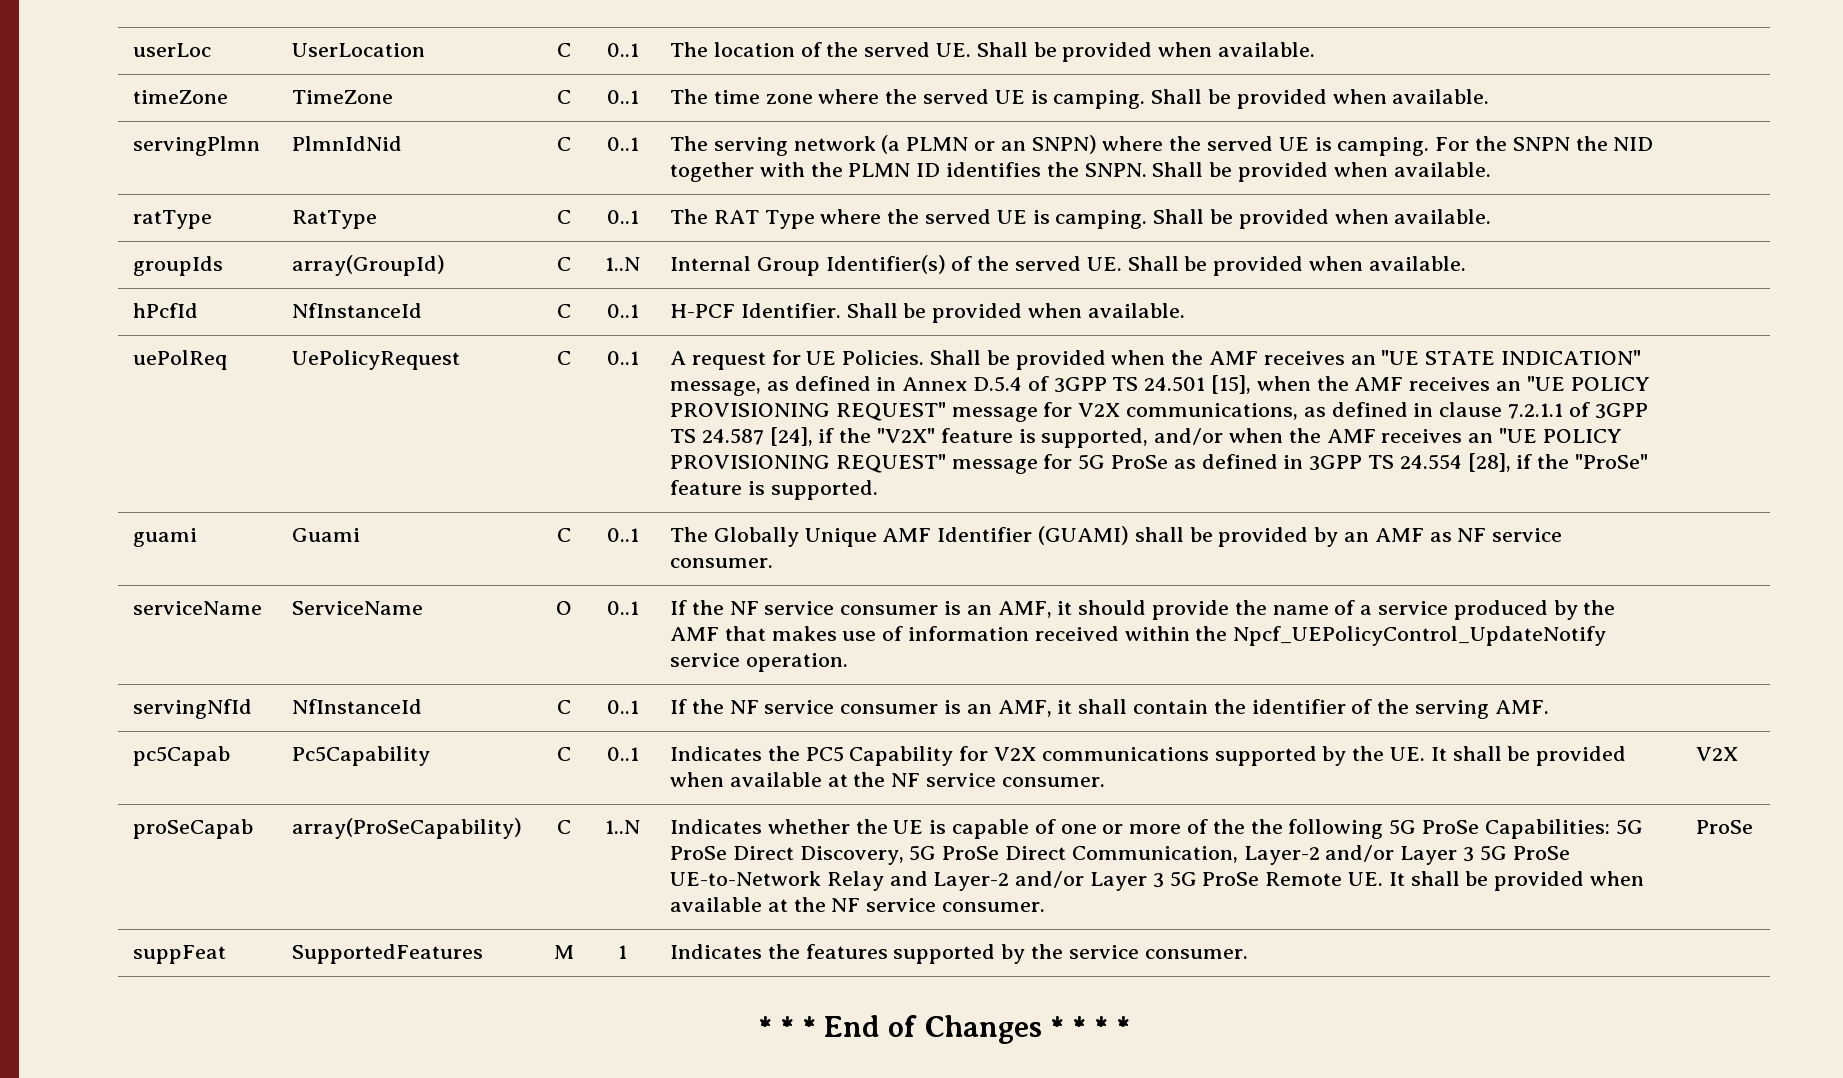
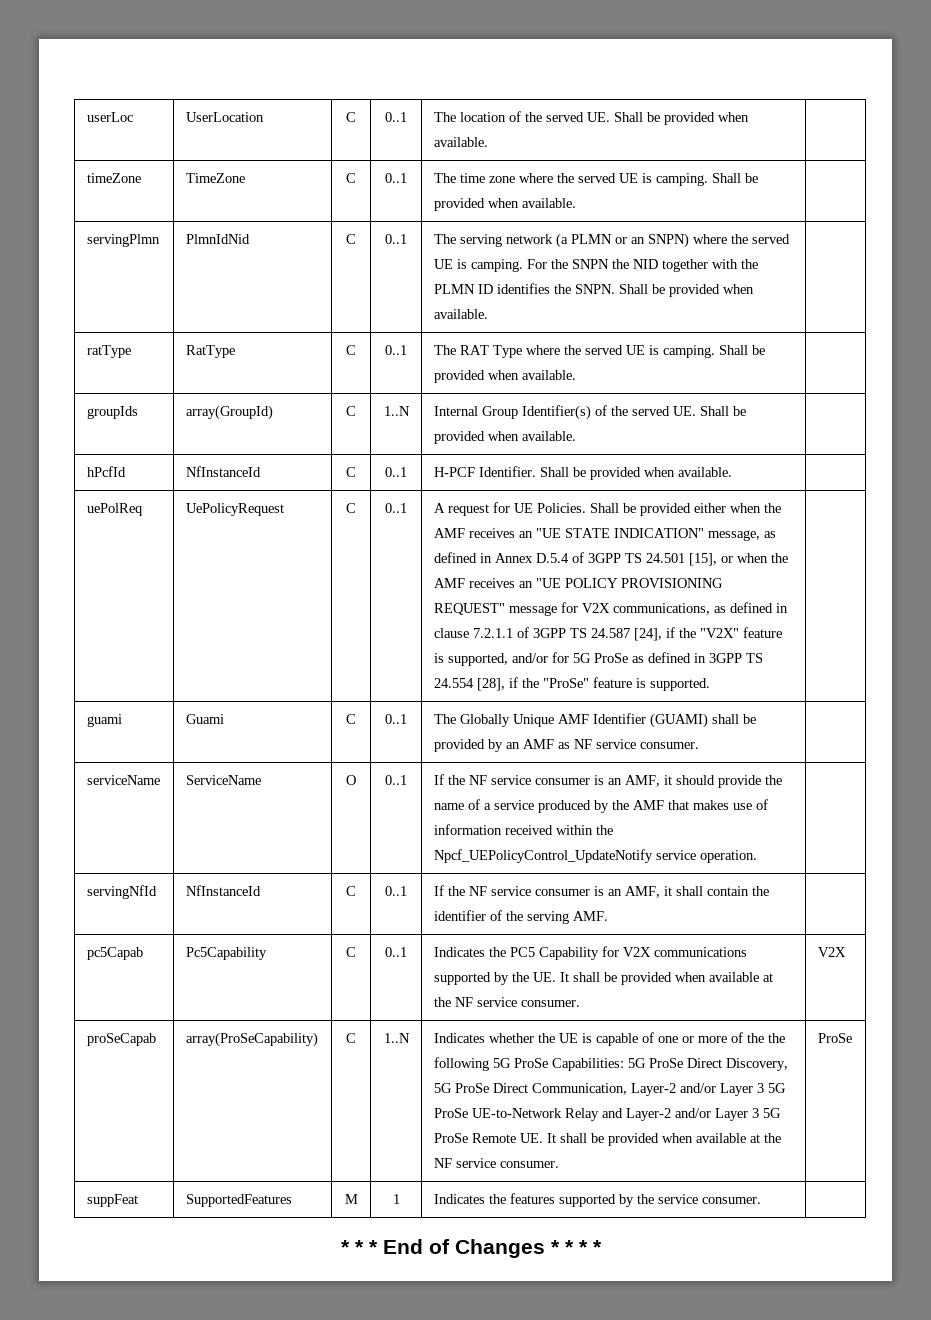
- Shall be provided when the AMF receives an "UE STATE INDICATION" message, as defined in Annex D.5.4 of 3GPP TS 24.501 [15], when the AMF receives an "UE POLICY PROVISIONING REQUEST" message for V2X communications, as defined in clause 7.2.1.1 of 3GPP TS 24.587 [24], if the "V2X" feature is supported, and/or when the AMF receives an "UE POLICY PROVISIONING REQUEST" message for 5G ProSe as defined in 3GPP TS 24.554 [28], if the "ProSe" feature is supported.
+ Shall be provided either when the AMF receives an "UE STATE INDICATION" message, as defined in Annex D.5.4 of 3GPP TS 24.501 [15], or when the AMF receives an "UE POLICY PROVISIONING REQUEST" message for V2X communications, as defined in clause 7.2.1.1 of 3GPP TS 24.587 [24], if the "V2X" feature is supported, and/or for 5G ProSe as defined in 3GPP TS 24.554 [28], if the "ProSe" feature is supported.

